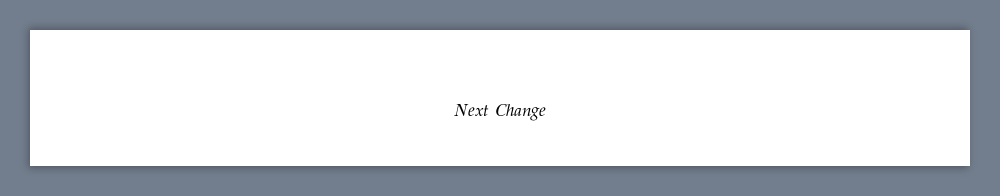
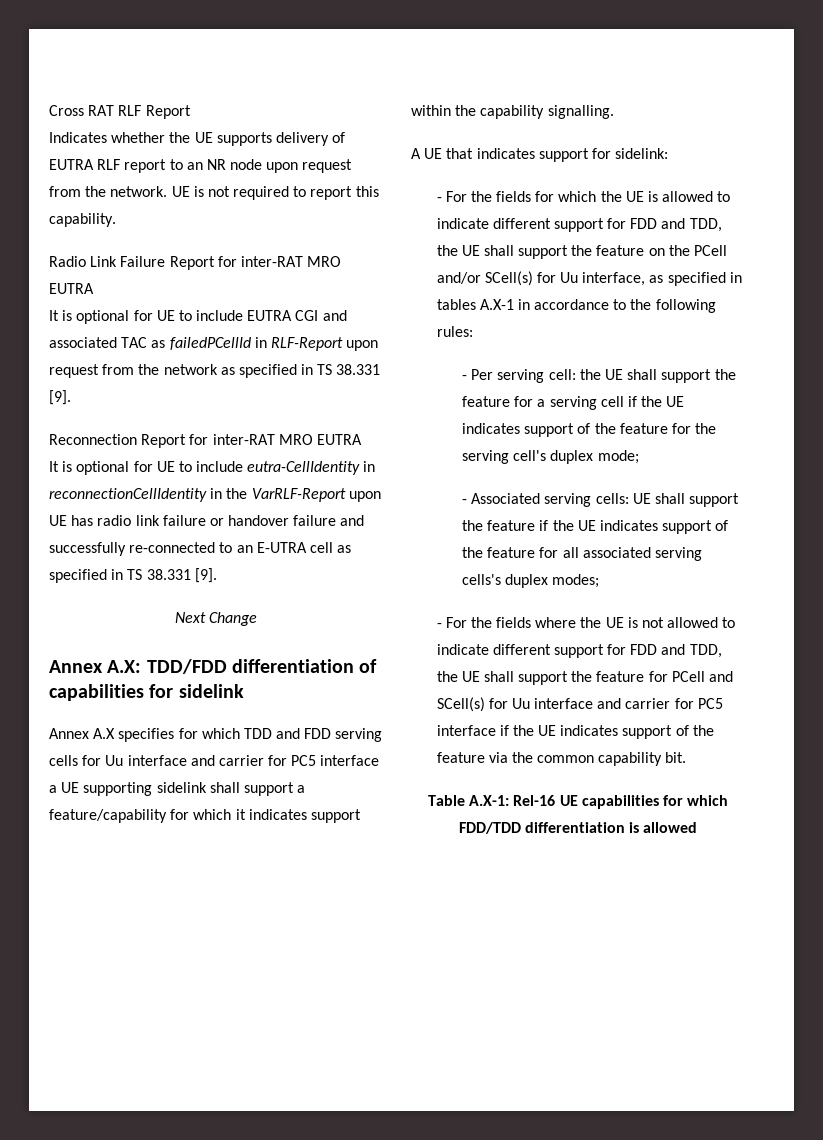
+ Cross RAT RLF Report
+ Indicates whether the UE supports delivery of EUTRA RLF report to an NR node upon request from the network. UE is not required to report this capability.
+ Radio Link Failure Report for inter-RAT MRO EUTRA
+ It is optional for UE to include EUTRA CGI and associated TAC as failedPCellId in RLF-Report upon request from the network as specified in TS 38.331 [9].
+ Reconnection Report for inter-RAT MRO EUTRA
+ It is optional for UE to include eutra-CellIdentity in reconnectionCellIdentity in the VarRLF-Report upon UE has radio link failure or handover failure and successfully re-connected to an E-UTRA cell as specified in TS 38.331 [9].
  Next Change
+ Annex A.X: TDD/FDD differentiation of capabilities for sidelink
+ Annex A.X specifies for which TDD and FDD serving cells for Uu interface and carrier for PC5 interface a UE supporting sidelink shall support a feature/capability for which it indicates support within the capability signalling.
+ A UE that indicates support for sidelink:
+ - For the fields for which the UE is allowed to indicate different support for FDD and TDD, the UE shall support the feature on the PCell and/or SCell(s) for Uu interface, as specified in tables A.X-1 in accordance to the following rules:
+ - Per serving cell: the UE shall support the feature for a serving cell if the UE indicates support of the feature for the serving cell's duplex mode;
+ - Associated serving cells: UE shall support the feature if the UE indicates support of the feature for all associated serving cells's duplex modes;
+ - For the fields where the UE is not allowed to indicate different support for FDD and TDD, the UE shall support the feature for PCell and SCell(s) for Uu interface and carrier for PC5 interface if the UE indicates support of the feature via the common capability bit.
+ Table A.X-1: Rel-16 UE capabilities for which FDD/TDD differentiation is allowed

